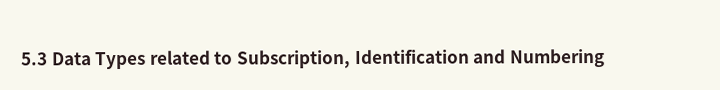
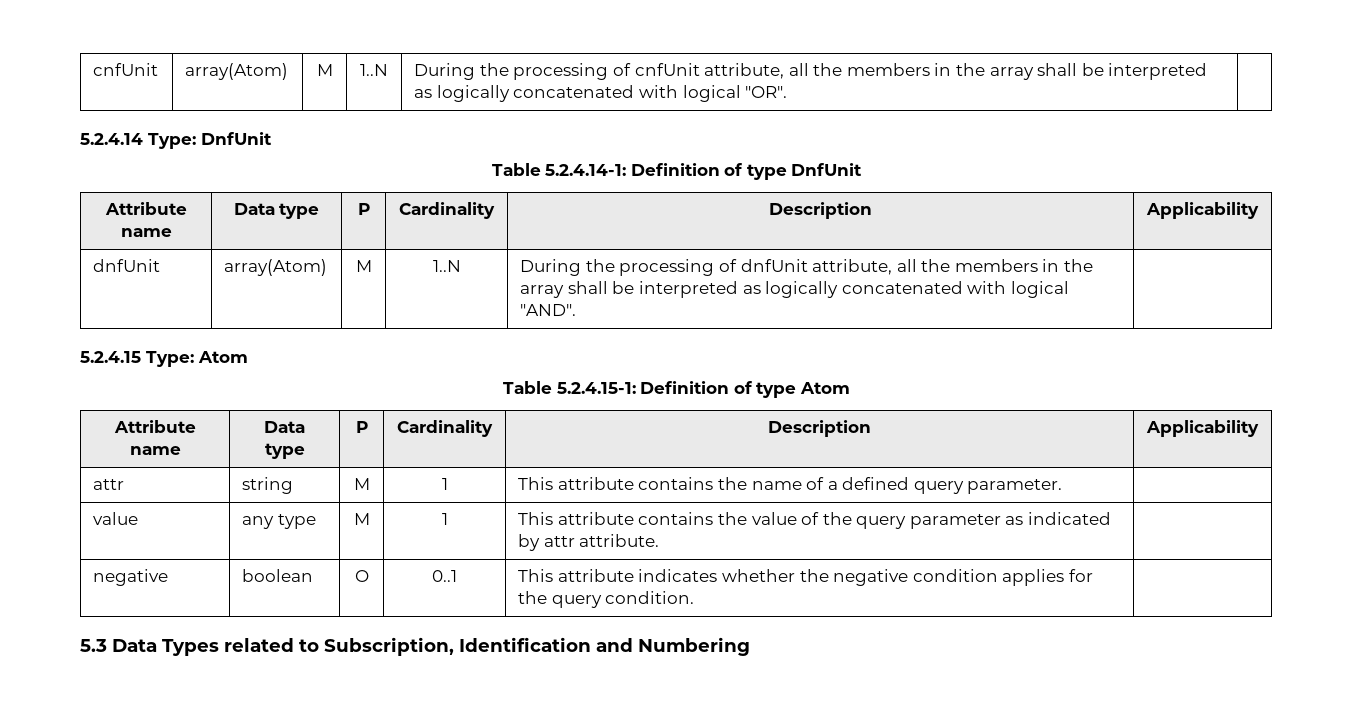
+ cnfUnit | array(Atom) | M | 1..N | During the processing of cnfUnit attribute, all the members in the array shall be interpreted as logically concatenated with logical "OR". |
+ 5.2.4.14 Type: DnfUnit
+ Table 5.2.4.14-1: Definition of type DnfUnit
+ Attribute name | Data type | P | Cardinality | Description | Applicability
+ dnfUnit | array(Atom) | M | 1..N | During the processing of dnfUnit attribute, all the members in the array shall be interpreted as logically concatenated with logical "AND". |
+ 5.2.4.15 Type: Atom
+ Table 5.2.4.15-1: Definition of type Atom
+ Attribute name | Data type | P | Cardinality | Description | Applicability
+ attr | string | M | 1 | This attribute contains the name of a defined query parameter. |
+ value | any type | M | 1 | This attribute contains the value of the query parameter as indicated by attr attribute. |
+ negative | boolean | O | 0..1 | This attribute indicates whether the negative condition applies for the query condition. |

